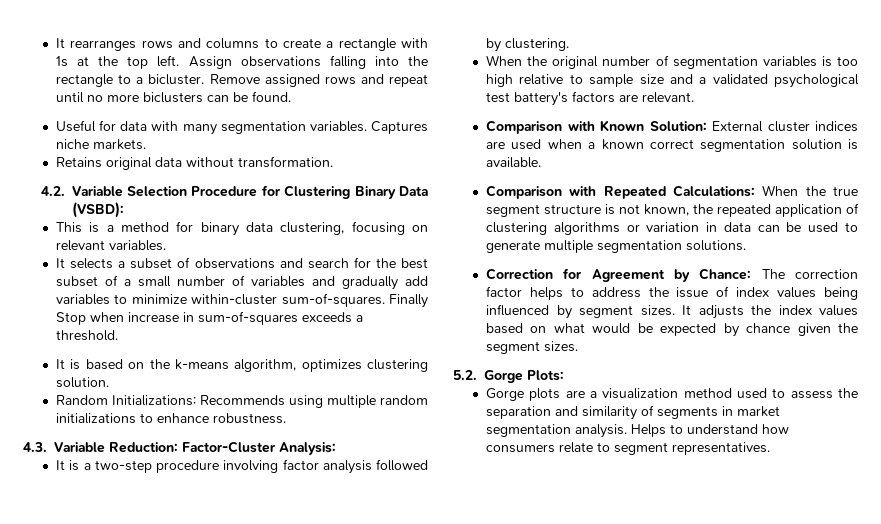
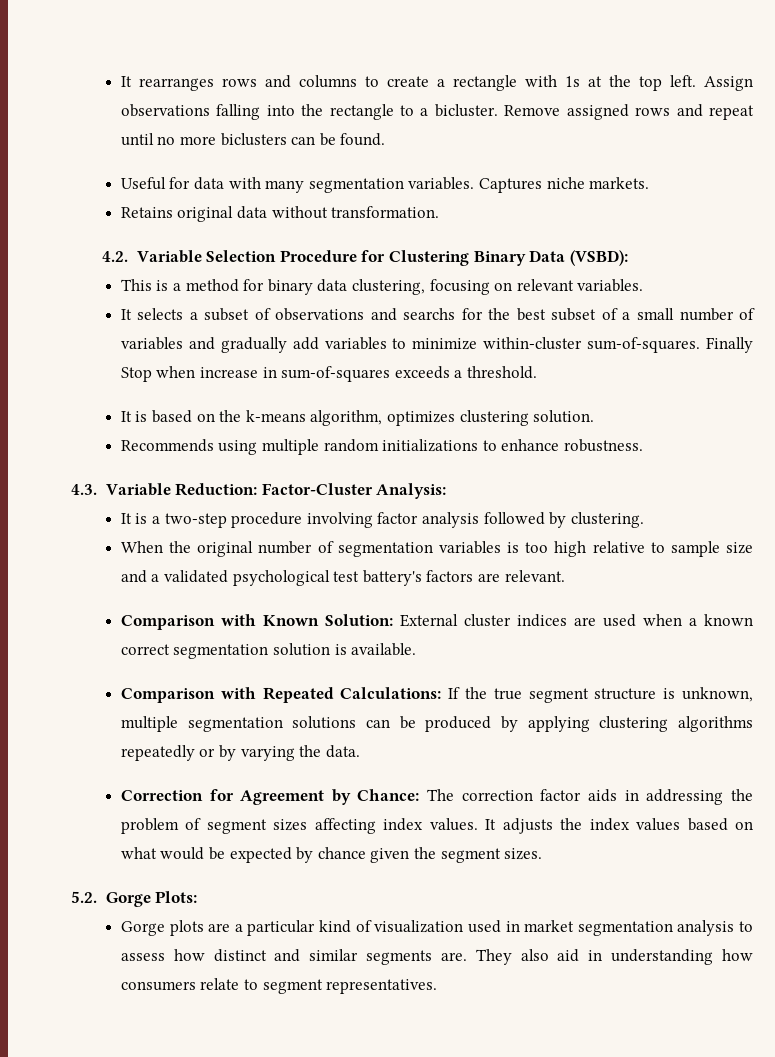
- It selects a subset of observations and search for the best subset of a small number of variables and gradually add variables to minimize within-cluster sum-of-squares.
+ It selects a subset of observations and searchs for the best subset of a small number of variables and gradually add variables to minimize within-cluster sum-of-squares.
- Random Initializations: Recommends using multiple random initializations to enhance robustness.
+ Recommends using multiple random initializations to enhance robustness.
- Comparison with Repeated Calculations: When the true segment structure is not known, the repeated application of clustering algorithms or variation in data can be used to generate multiple segmentation solutions.
+ Comparison with Repeated Calculations: If the true segment structure is unknown, multiple segmentation solutions can be produced by applying clustering algorithms repeatedly or by varying the data.
- Correction for Agreement by Chance: The correction factor helps to address the issue of index values being influenced by segment sizes.
+ Correction for Agreement by Chance: The correction factor aids in addressing the problem of segment sizes affecting index values.
- Gorge plots are a visualization method used to assess the separation and similarity of segments in market segmentation analysis. Helps to understand how consumers relate to segment representatives.
+ Gorge plots are a particular kind of visualization used in market segmentation analysis to assess how distinct and similar segments are. They also aid in understanding how consumers relate to segment representatives.

